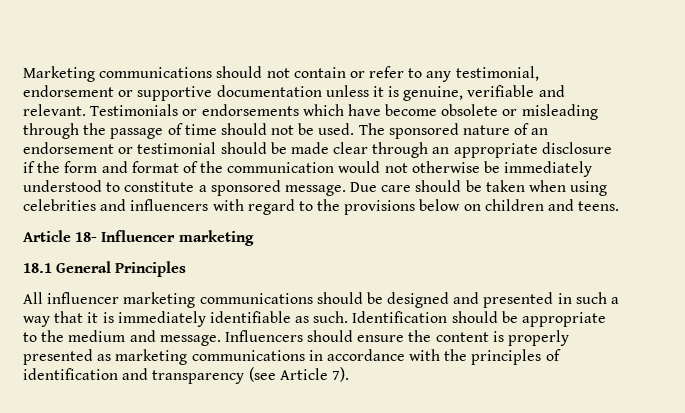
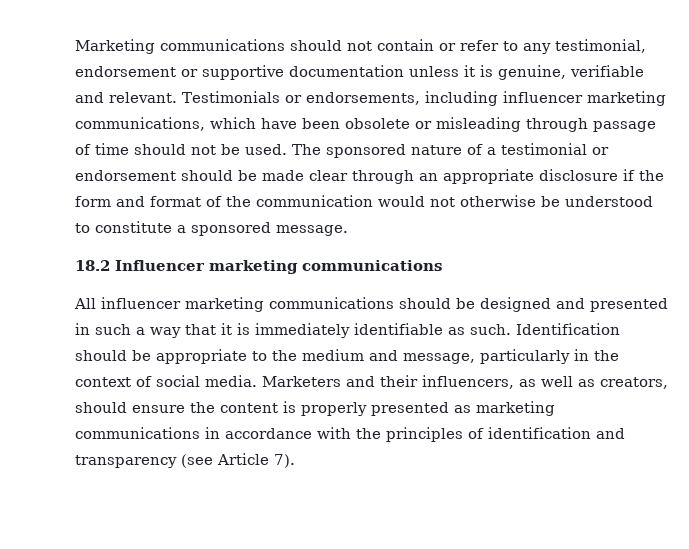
- Testimonials or endorsements which have become obsolete or misleading through the passage of time should not be used.
+ Testimonials or endorsements, including influencer marketing communications, which have been obsolete or misleading through passage of time should not be used.
- The sponsored nature of an endorsement or testimonial should be made clear through an appropriate disclosure if the form and format of the communication would not otherwise be immediately understood to constitute a sponsored message. Due care should be taken when using celebrities and influencers with regard to the provisions below on children and teens.
- Article 18- Influencer marketing
- 18.1 General Principles
+ The sponsored nature of a testimonial or endorsement should be made clear through an appropriate disclosure if the form and format of the communication would not otherwise be understood to constitute a sponsored message.
+ 18.2 Influencer marketing communications
- Identification should be appropriate to the medium and message. Influencers should ensure the content is properly presented as marketing communications in accordance with the principles of identification and transparency (see Article 7).
+ Identification should be appropriate to the medium and message, particularly in the context of social media. Marketers and their influencers, as well as creators, should ensure the content is properly presented as marketing communications in accordance with the principles of identification and transparency (see Article 7).

